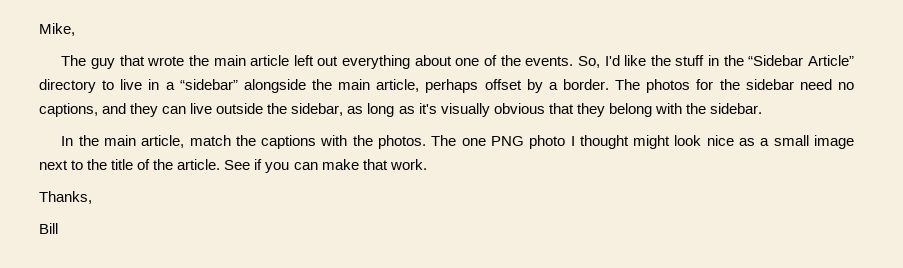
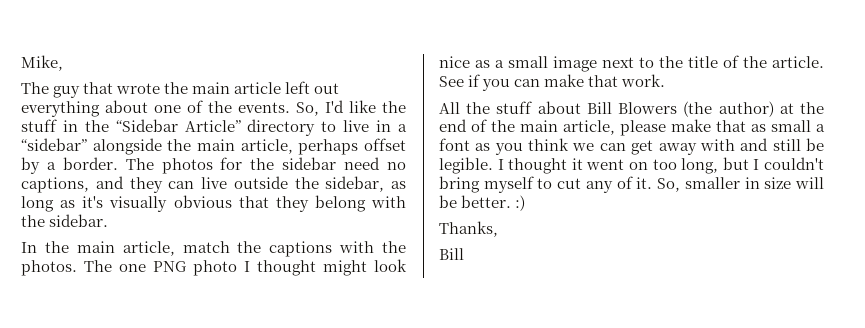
+ All the stuff about Bill Blowers (the author) at the end of the main article, please make that as small a font as you think we can get away with and still be legible. I thought it went on too long, but I couldn't bring myself to cut any of it. So, smaller in size will be better. :)

